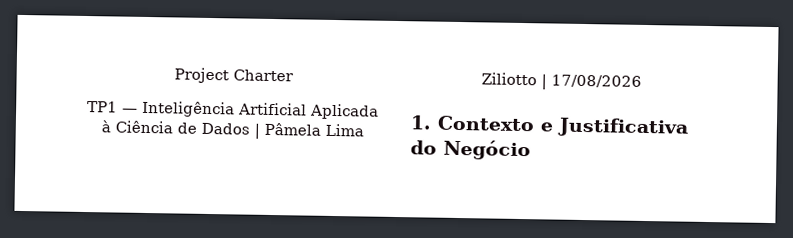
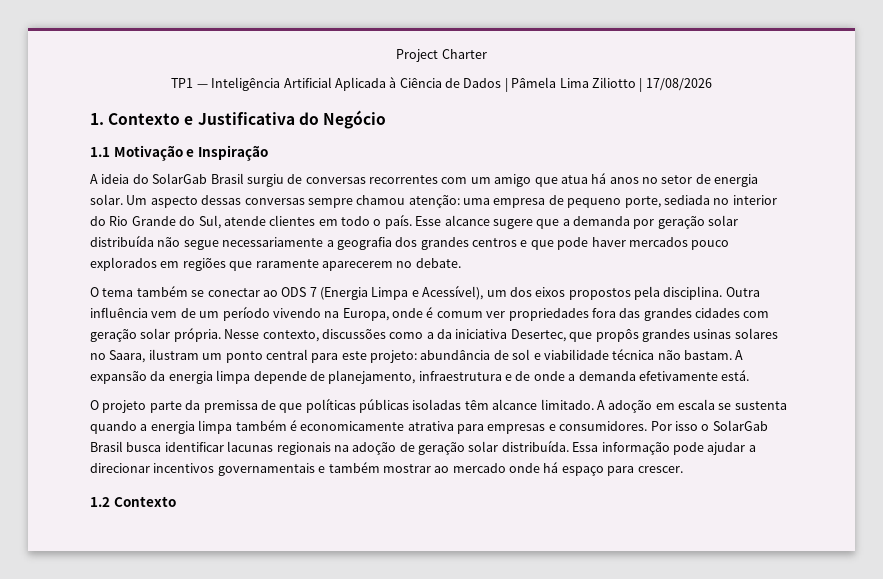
+ 1.1 Motivação e Inspiração
+ A ideia do SolarGab Brasil surgiu de conversas recorrentes com um amigo que atua há anos no setor de energia solar. Um aspecto dessas conversas sempre chamou atenção: uma empresa de pequeno porte, sediada no interior do Rio Grande do Sul, atende clientes em todo o país. Esse alcance sugere que a demanda por geração solar distribuída não segue necessariamente a geografia dos grandes centros e que pode haver mercados pouco explorados em regiões que raramente aparecerem no debate.
+ O tema também se conectar ao ODS 7 (Energia Limpa e Acessível), um dos eixos propostos pela disciplina. Outra influência vem de um período vivendo na Europa, onde é comum ver propriedades fora das grandes cidades com geração solar própria. Nesse contexto, discussões como a da iniciativa Desertec, que propôs grandes usinas solares no Saara, ilustram um ponto central para este projeto: abundância de sol e viabilidade técnica não bastam. A expansão da energia limpa depende de planejamento, infraestrutura e de onde a demanda efetivamente está.
+ O projeto parte da premissa de que políticas públicas isoladas têm alcance limitado. A adoção em escala se sustenta quando a energia limpa também é economicamente atrativa para empresas e consumidores. Por isso o SolarGab Brasil busca identificar lacunas regionais na adoção de geração solar distribuída. Essa informação pode ajudar a direcionar incentivos governamentais e também mostrar ao mercado onde há espaço para crescer.
+ 1.2 Contexto

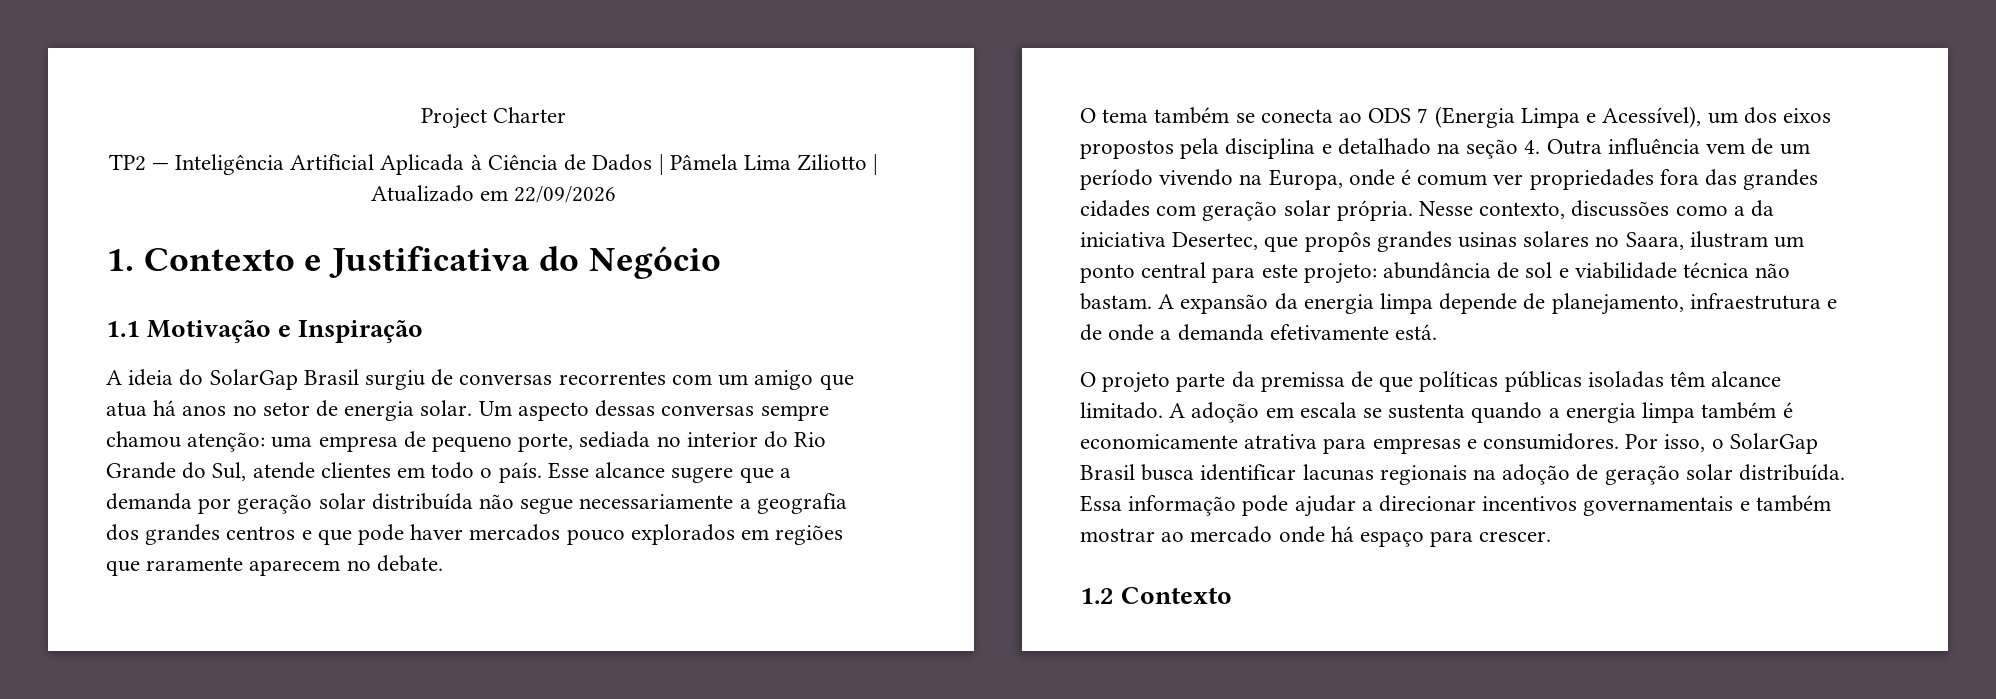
- TP1 — Inteligência Artificial Aplicada à Ciência de Dados | Pâmela Lima Ziliotto | 17/08/2026
+ TP2 — Inteligência Artificial Aplicada à Ciência de Dados | Pâmela Lima Ziliotto | Atualizado em 22/09/2026
- A ideia do SolarGab Brasil surgiu de conversas recorrentes com um amigo que atua há anos no setor de energia solar.
+ A ideia do SolarGap Brasil surgiu de conversas recorrentes com um amigo que atua há anos no setor de energia solar.
- Esse alcance sugere que a demanda por geração solar distribuída não segue necessariamente a geografia dos grandes centros e que pode haver mercados pouco explorados em regiões que raramente aparecerem no debate.
+ Esse alcance sugere que a demanda por geração solar distribuída não segue necessariamente a geografia dos grandes centros e que pode haver mercados pouco explorados em regiões que raramente aparecem no debate.
- O tema também se conectar ao ODS 7 (Energia Limpa e Acessível), um dos eixos propostos pela disciplina. Outra influência vem de um período vivendo na Europa, onde é comum ver propriedades fora das grandes cidades com geração solar própria.
+ O tema também se conecta ao ODS 7 (Energia Limpa e Acessível), um dos eixos propostos pela disciplina e detalhado na seção 4. Outra influência vem de um período vivendo na Europa, onde é comum ver propriedades fora das grandes cidades com geração solar própria.
- Por isso o SolarGab Brasil busca identificar lacunas regionais na adoção de geração solar distribuída.
+ Por isso, o SolarGap Brasil busca identificar lacunas regionais na adoção de geração solar distribuída.

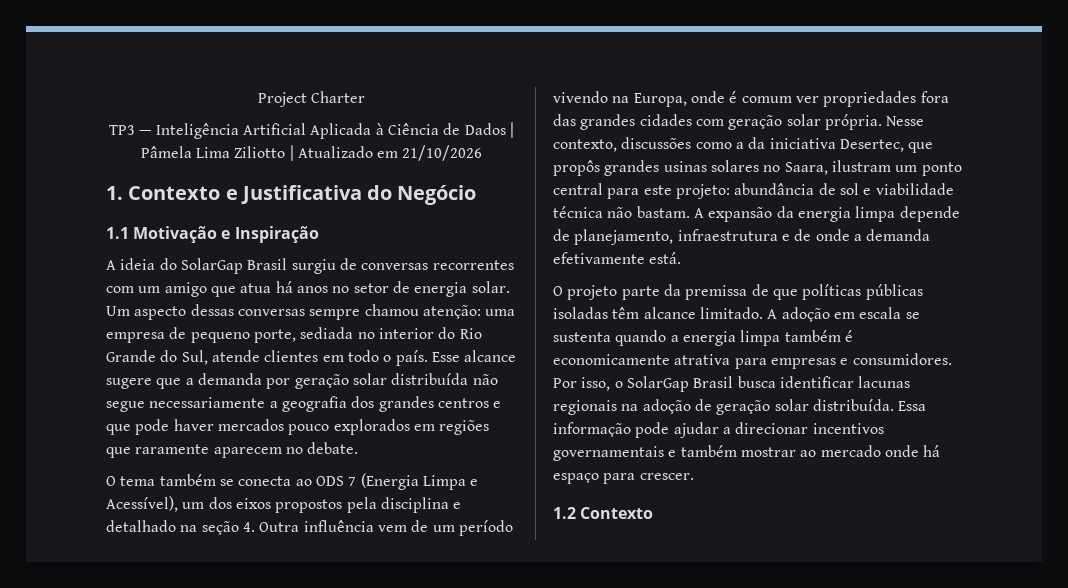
- TP2 — Inteligência Artificial Aplicada à Ciência de Dados | Pâmela Lima Ziliotto | Atualizado em 22/09/2026
+ TP3 — Inteligência Artificial Aplicada à Ciência de Dados | Pâmela Lima Ziliotto | Atualizado em 21/10/2026

